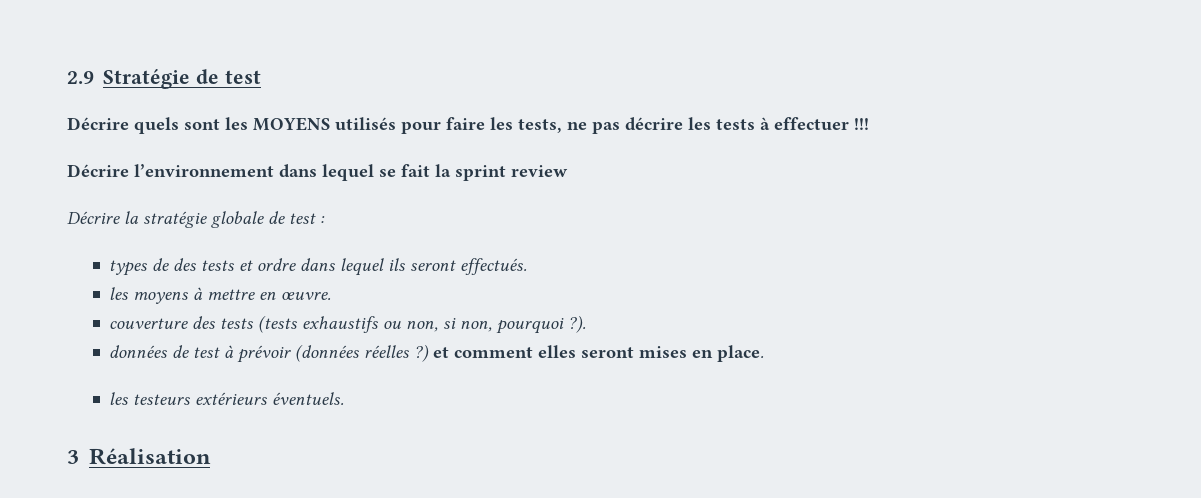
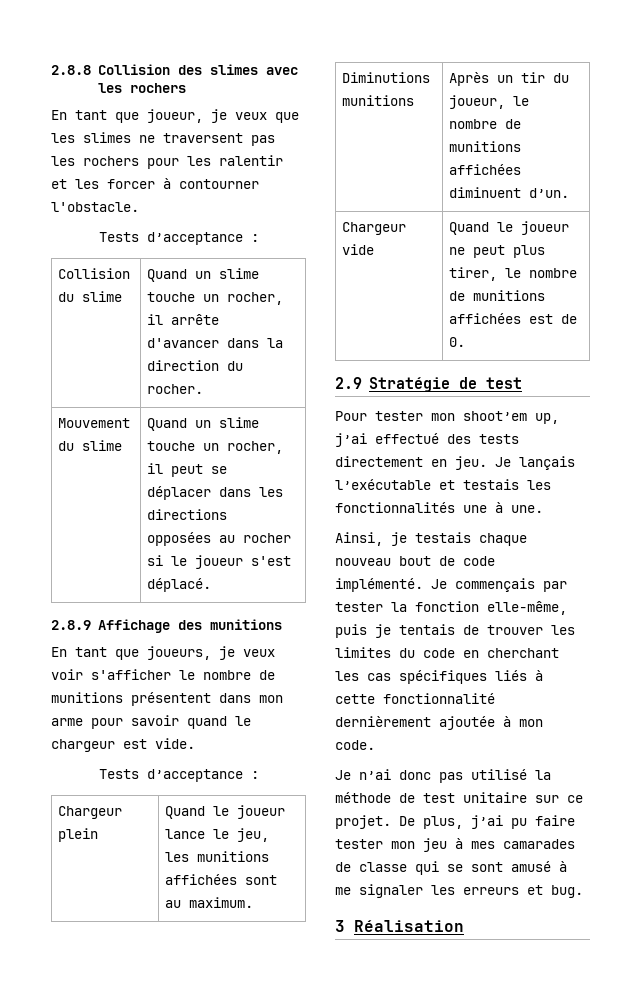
+ 2.8.8 Collision des slimes avec les rochers
+ En tant que joueur, je veux que les slimes ne traversent pas les rochers pour les ralentir et les forcer à contourner l'obstacle.
+ Tests d’acceptance :
+ Collision du slime | Quand un slime touche un rocher, il arrête d'avancer dans la direction du rocher.
+ Mouvement du slime | Quand un slime touche un rocher, il peut se déplacer dans les directions opposées au rocher si le joueur s'est déplacé.
+ 2.8.9 Affichage des munitions
+ En tant que joueurs, je veux voir s'afficher le nombre de munitions présentent dans mon arme pour savoir quand le chargeur est vide.
+ Tests d’acceptance :
+ Chargeur plein | Quand le joueur lance le jeu, les munitions affichées sont au maximum.
+ Diminutions munitions | Après un tir du joueur, le nombre de munitions affichées diminuent d’un.
+ Chargeur vide | Quand le joueur ne peut plus tirer, le nombre de munitions affichées est de 0.
  2.9 Stratégie de test
- Décrire quels sont les MOYENS utilisés pour faire les tests, ne pas décrire les tests à effectuer !!!
- Décrire l’environnement dans lequel se fait la sprint review
- Décrire la stratégie globale de test :
- types de des tests et ordre dans lequel ils seront effectués.
- les moyens à mettre en œuvre.
- couverture des tests (tests exhaustifs ou non, si non, pourquoi ?).
- données de test à prévoir (données réelles ?) et comment elles seront mises en place.
- les testeurs extérieurs éventuels.
+ Pour tester mon shoot’em up, j’ai effectué des tests directement en jeu. Je lançais l’exécutable et testais les fonctionnalités une à une.
+ Ainsi, je testais chaque nouveau bout de code implémenté. Je commençais par tester la fonction elle-même, puis je tentais de trouver les limites du code en cherchant les cas spécifiques liés à cette fonctionnalité dernièrement ajoutée à mon code.
+ Je n’ai donc pas utilisé la méthode de test unitaire sur ce projet. De plus, j’ai pu faire tester mon jeu à mes camarades de classe qui se sont amusé à me signaler les erreurs et bug.

